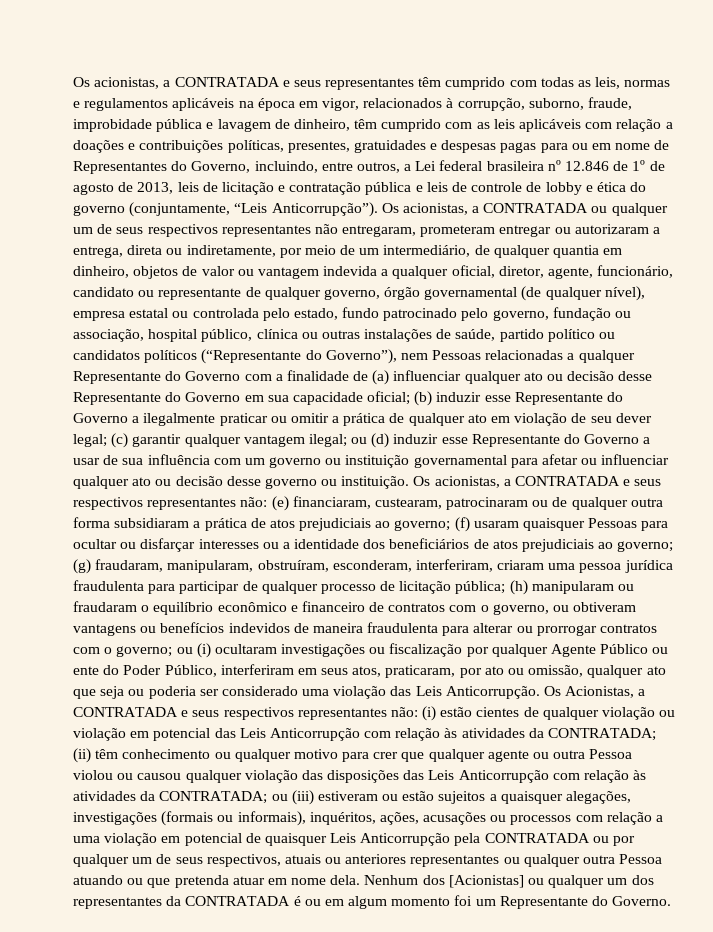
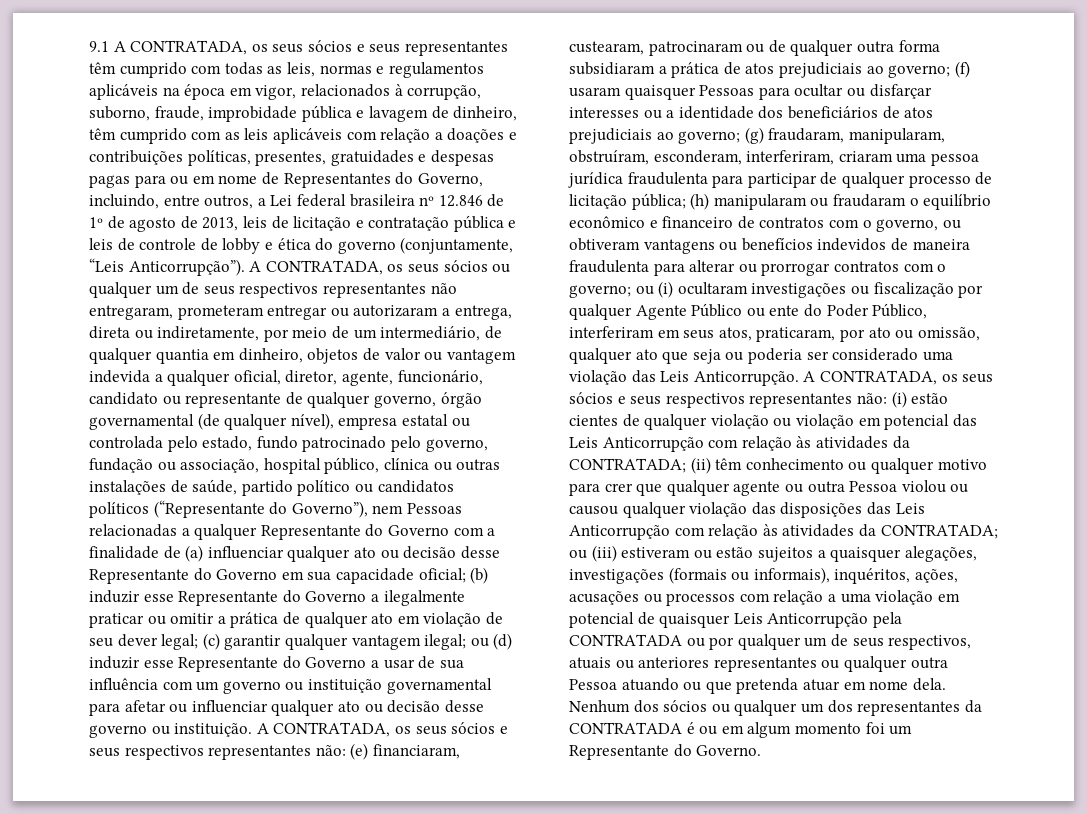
- Os acionistas, a CONTRATADA e seus representantes têm cumprido com todas as leis, normas e regulamentos aplicáveis na época em vigor, relacionados à corrupção, suborno, fraude, improbidade pública e lavagem de dinheiro, têm cumprido com as leis aplicáveis com relação a doações e contribuições políticas, presentes, gratuidades e despesas pagas para ou em nome de Representantes do Governo, incluindo, entre outros, a Lei federal brasileira nº 12.846 de 1º de agosto de 2013, leis de licitação e contratação pública e leis de controle de lobby e ética do governo (conjuntamente, “Leis Anticorrupção”).
+ 9.1 A CONTRATADA, os seus sócios e seus representantes têm cumprido com todas as leis, normas e regulamentos aplicáveis na época em vigor, relacionados à corrupção, suborno, fraude, improbidade pública e lavagem de dinheiro, têm cumprido com as leis aplicáveis com relação a doações e contribuições políticas, presentes, gratuidades e despesas pagas para ou em nome de Representantes do Governo, incluindo, entre outros, a Lei federal brasileira nº 12.846 de 1º de agosto de 2013, leis de licitação e contratação pública e leis de controle de lobby e ética do governo (conjuntamente, “Leis Anticorrupção”).
- Os acionistas, a CONTRATADA ou qualquer um de seus respectivos representantes não entregaram, prometeram entregar ou autorizaram a entrega, direta ou indiretamente, por meio de um intermediário, de qualquer quantia em dinheiro, objetos de valor ou vantagem indevida a qualquer oficial, diretor, agente, funcionário, candidato ou representante de qualquer governo, órgão governamental (de qualquer nível), empresa estatal ou controlada pelo estado, fundo patrocinado pelo governo, fundação ou associação, hospital público, clínica ou outras instalações de saúde, partido político ou candidatos políticos (“Representante do Governo”), nem Pessoas relacionadas a qualquer Representante do Governo com a finalidade de (a) influenciar qualquer ato ou decisão desse Representante do Governo em sua capacidade oficial;
+ A CONTRATADA, os seus sócios ou qualquer um de seus respectivos representantes não entregaram, prometeram entregar ou autorizaram a entrega, direta ou indiretamente, por meio de um intermediário, de qualquer quantia em dinheiro, objetos de valor ou vantagem indevida a qualquer oficial, diretor, agente, funcionário, candidato ou representante de qualquer governo, órgão governamental (de qualquer nível), empresa estatal ou controlada pelo estado, fundo patrocinado pelo governo, fundação ou associação, hospital público, clínica ou outras instalações de saúde, partido político ou candidatos políticos (“Representante do Governo”), nem Pessoas relacionadas a qualquer Representante do Governo com a finalidade de (a) influenciar qualquer ato ou decisão desse Representante do Governo em sua capacidade oficial;
- ou (d) induzir esse Representante do Governo a usar de sua influência com um governo ou instituição governamental para afetar ou influenciar qualquer ato ou decisão desse governo ou instituição. Os acionistas, a CONTRATADA e seus respectivos representantes não:
+ ou (d) induzir esse Representante do Governo a usar de sua influência com um governo ou instituição governamental para afetar ou influenciar qualquer ato ou decisão desse governo ou instituição. A CONTRATADA, os seus sócios e seus respectivos representantes não:
- ou (i) ocultaram investigações ou fiscalização por qualquer Agente Público ou ente do Poder Público, interferiram em seus atos, praticaram, por ato ou omissão, qualquer ato que seja ou poderia ser considerado uma violação das Leis Anticorrupção. Os Acionistas, a CONTRATADA e seus respectivos representantes não:
+ ou (i) ocultaram investigações ou fiscalização por qualquer Agente Público ou ente do Poder Público, interferiram em seus atos, praticaram, por ato ou omissão, qualquer ato que seja ou poderia ser considerado uma violação das Leis Anticorrupção. A CONTRATADA, os seus sócios e seus respectivos representantes não:
- Nenhum dos [Acionistas] ou qualquer um dos representantes da CONTRATADA é ou em algum momento foi um Representante do Governo.
+ Nenhum dos sócios ou qualquer um dos representantes da CONTRATADA é ou em algum momento foi um Representante do Governo.

